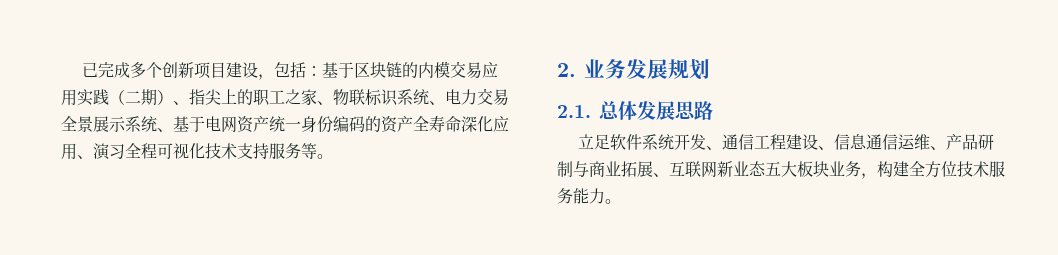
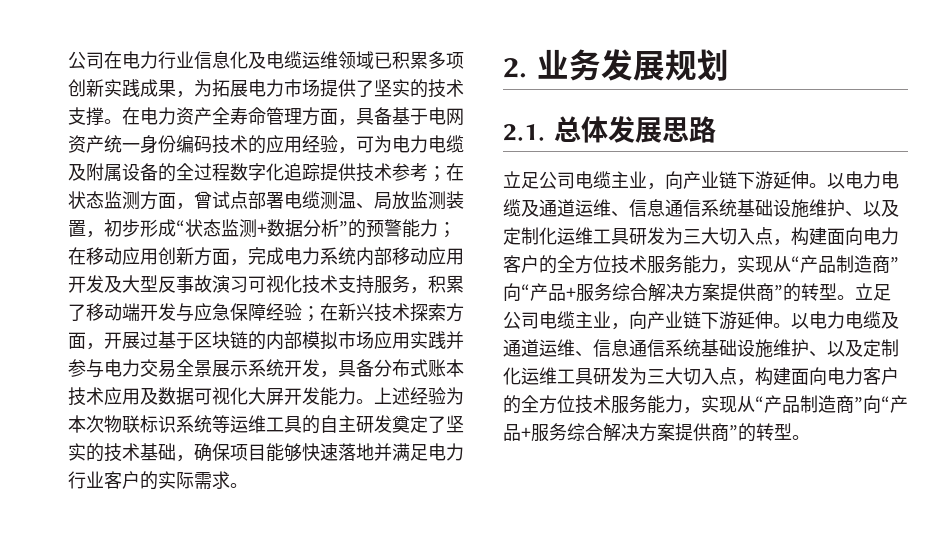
- 已完成多个创新项目建设，包括：基于区块链的内模交易应用实践（二期）、指尖上的职工之家、物联标识系统、电力交易全景展示系统、基于电网资产统一身份编码的资产全寿命深化应用、演习全程可视化技术支持服务等。
+ 公司在电力行业信息化及电缆运维领域已积累多项创新实践成果，为拓展电力市场提供了坚实的技术支撑。在电力资产全寿命管理方面，具备基于电网资产统一身份编码技术的应用经验，可为电力电缆及附属设备的全过程数字化追踪提供技术参考；在状态监测方面，曾试点部署电缆测温、局放监测装置，初步形成“状态监测+数据分析”的预警能力；在移动应用创新方面，完成电力系统内部移动应用开发及大型反事故演习可视化技术支持服务，积累了移动端开发与应急保障经验；在新兴技术探索方面，开展过基于区块链的内部模拟市场应用实践并参与电力交易全景展示系统开发，具备分布式账本技术应用及数据可视化大屏开发能力。上述经验为本次物联标识系统等运维工具的自主研发奠定了坚实的技术基础，确保项目能够快速落地并满足电力行业客户的实际需求。
- 立足软件系统开发、通信工程建设、信息通信运维、产品研制与商业拓展、互联网新业态五大板块业务，构建全方位技术服务能力。
+ 立足公司电缆主业，向产业链下游延伸。以电力电缆及通道运维、信息通信系统基础设施维护、以及定制化运维工具研发为三大切入点，构建面向电力客户的全方位技术服务能力，实现从“产品制造商”向“产品+服务综合解决方案提供商”的转型。立足公司电缆主业，向产业链下游延伸。以电力电缆及通道运维、信息通信系统基础设施维护、以及定制化运维工具研发为三大切入点，构建面向电力客户的全方位技术服务能力，实现从“产品制造商”向“产品+服务综合解决方案提供商”的转型。

